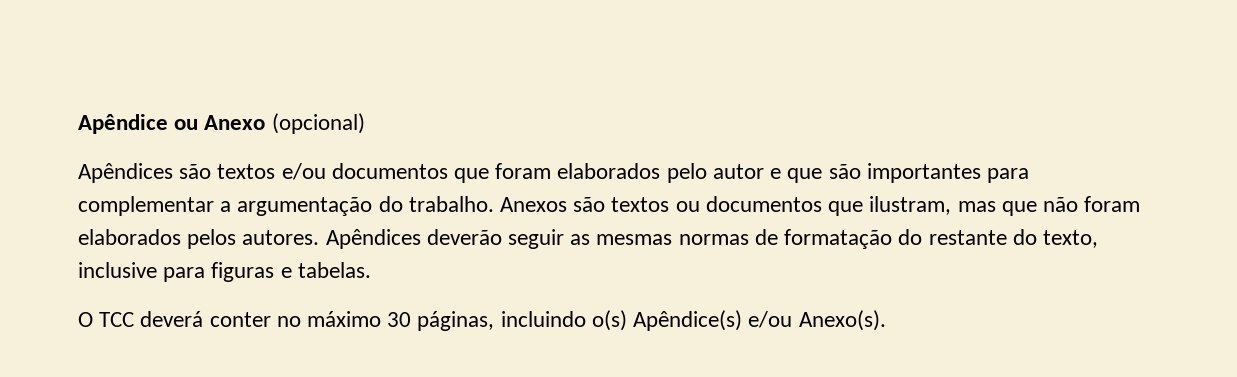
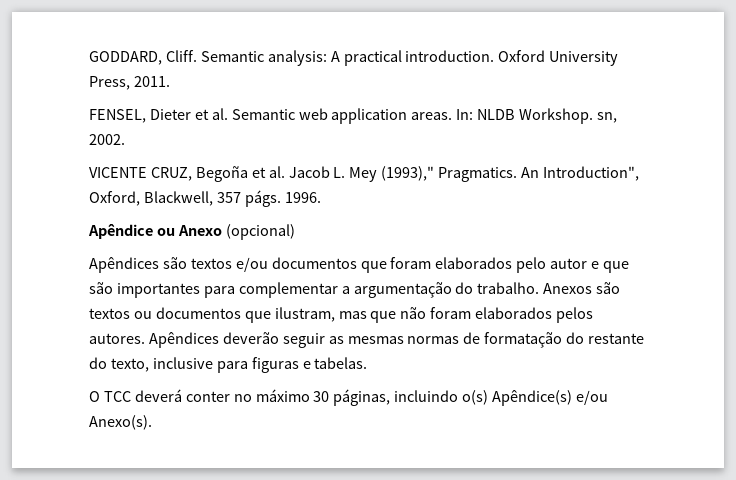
+ GODDARD, Cliff. Semantic analysis: A practical introduction. Oxford University Press, 2011.
+ FENSEL, Dieter et al. Semantic web application areas. In: NLDB Workshop. sn, 2002.
+ VICENTE CRUZ, Begoña et al. Jacob L. Mey (1993)," Pragmatics. An Introduction", Oxford, Blackwell, 357 págs. 1996.

